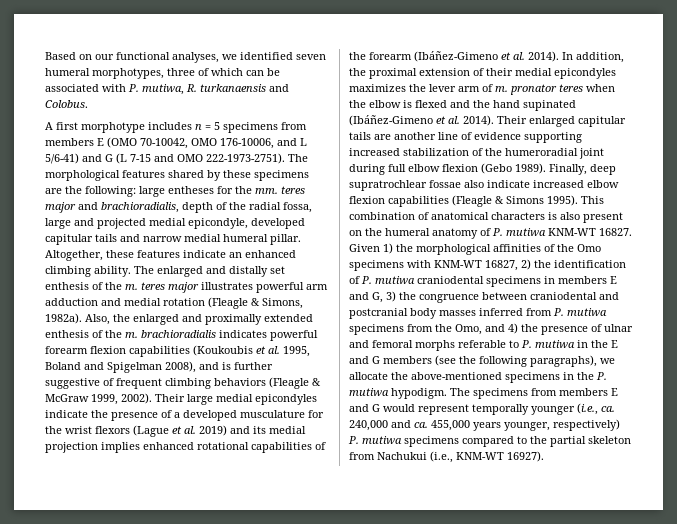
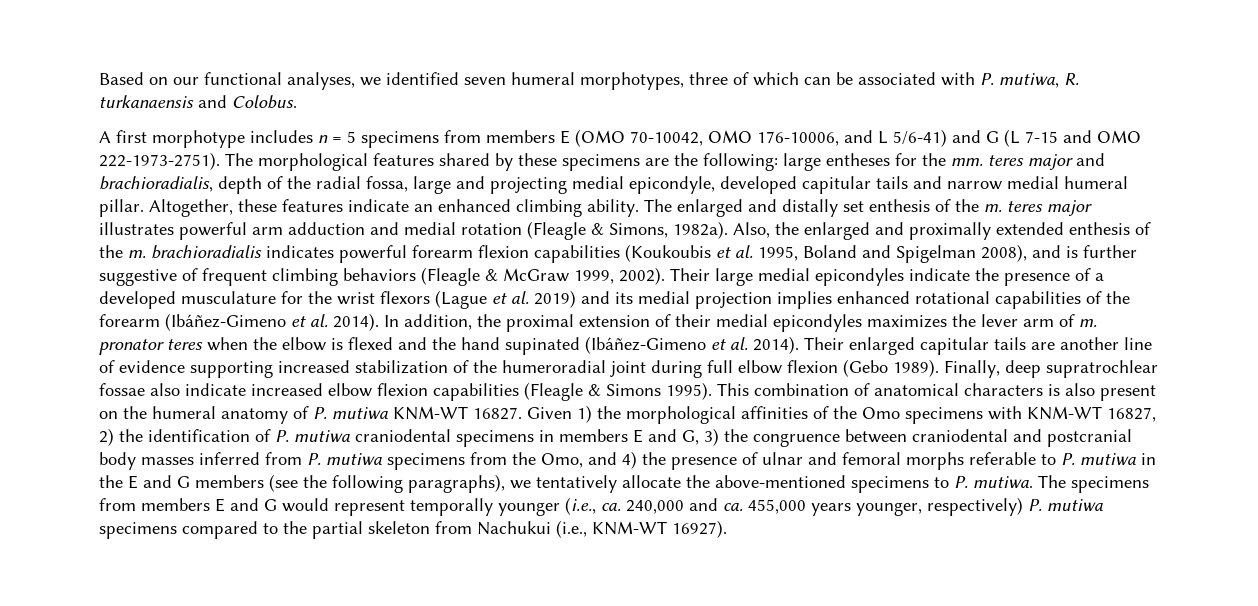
- The morphological features shared by these specimens are the following: large entheses for the mm. teres major and brachioradialis, depth of the radial fossa, large and projected medial epicondyle, developed capitular tails and narrow medial humeral pillar.
+ The morphological features shared by these specimens are the following: large entheses for the mm. teres major and brachioradialis, depth of the radial fossa, large and projecting medial epicondyle, developed capitular tails and narrow medial humeral pillar.
- Given 1) the morphological affinities of the Omo specimens with KNM-WT 16827, 2) the identification of P. mutiwa craniodental specimens in members E and G, 3) the congruence between craniodental and postcranial body masses inferred from P. mutiwa specimens from the Omo, and 4) the presence of ulnar and femoral morphs referable to P. mutiwa in the E and G members (see the following paragraphs), we allocate the above-mentioned specimens in the P. mutiwa hypodigm.
+ Given 1) the morphological affinities of the Omo specimens with KNM-WT 16827, 2) the identification of P. mutiwa craniodental specimens in members E and G, 3) the congruence between craniodental and postcranial body masses inferred from P. mutiwa specimens from the Omo, and 4) the presence of ulnar and femoral morphs referable to P. mutiwa in the E and G members (see the following paragraphs), we tentatively allocate the above-mentioned specimens to P. mutiwa.

